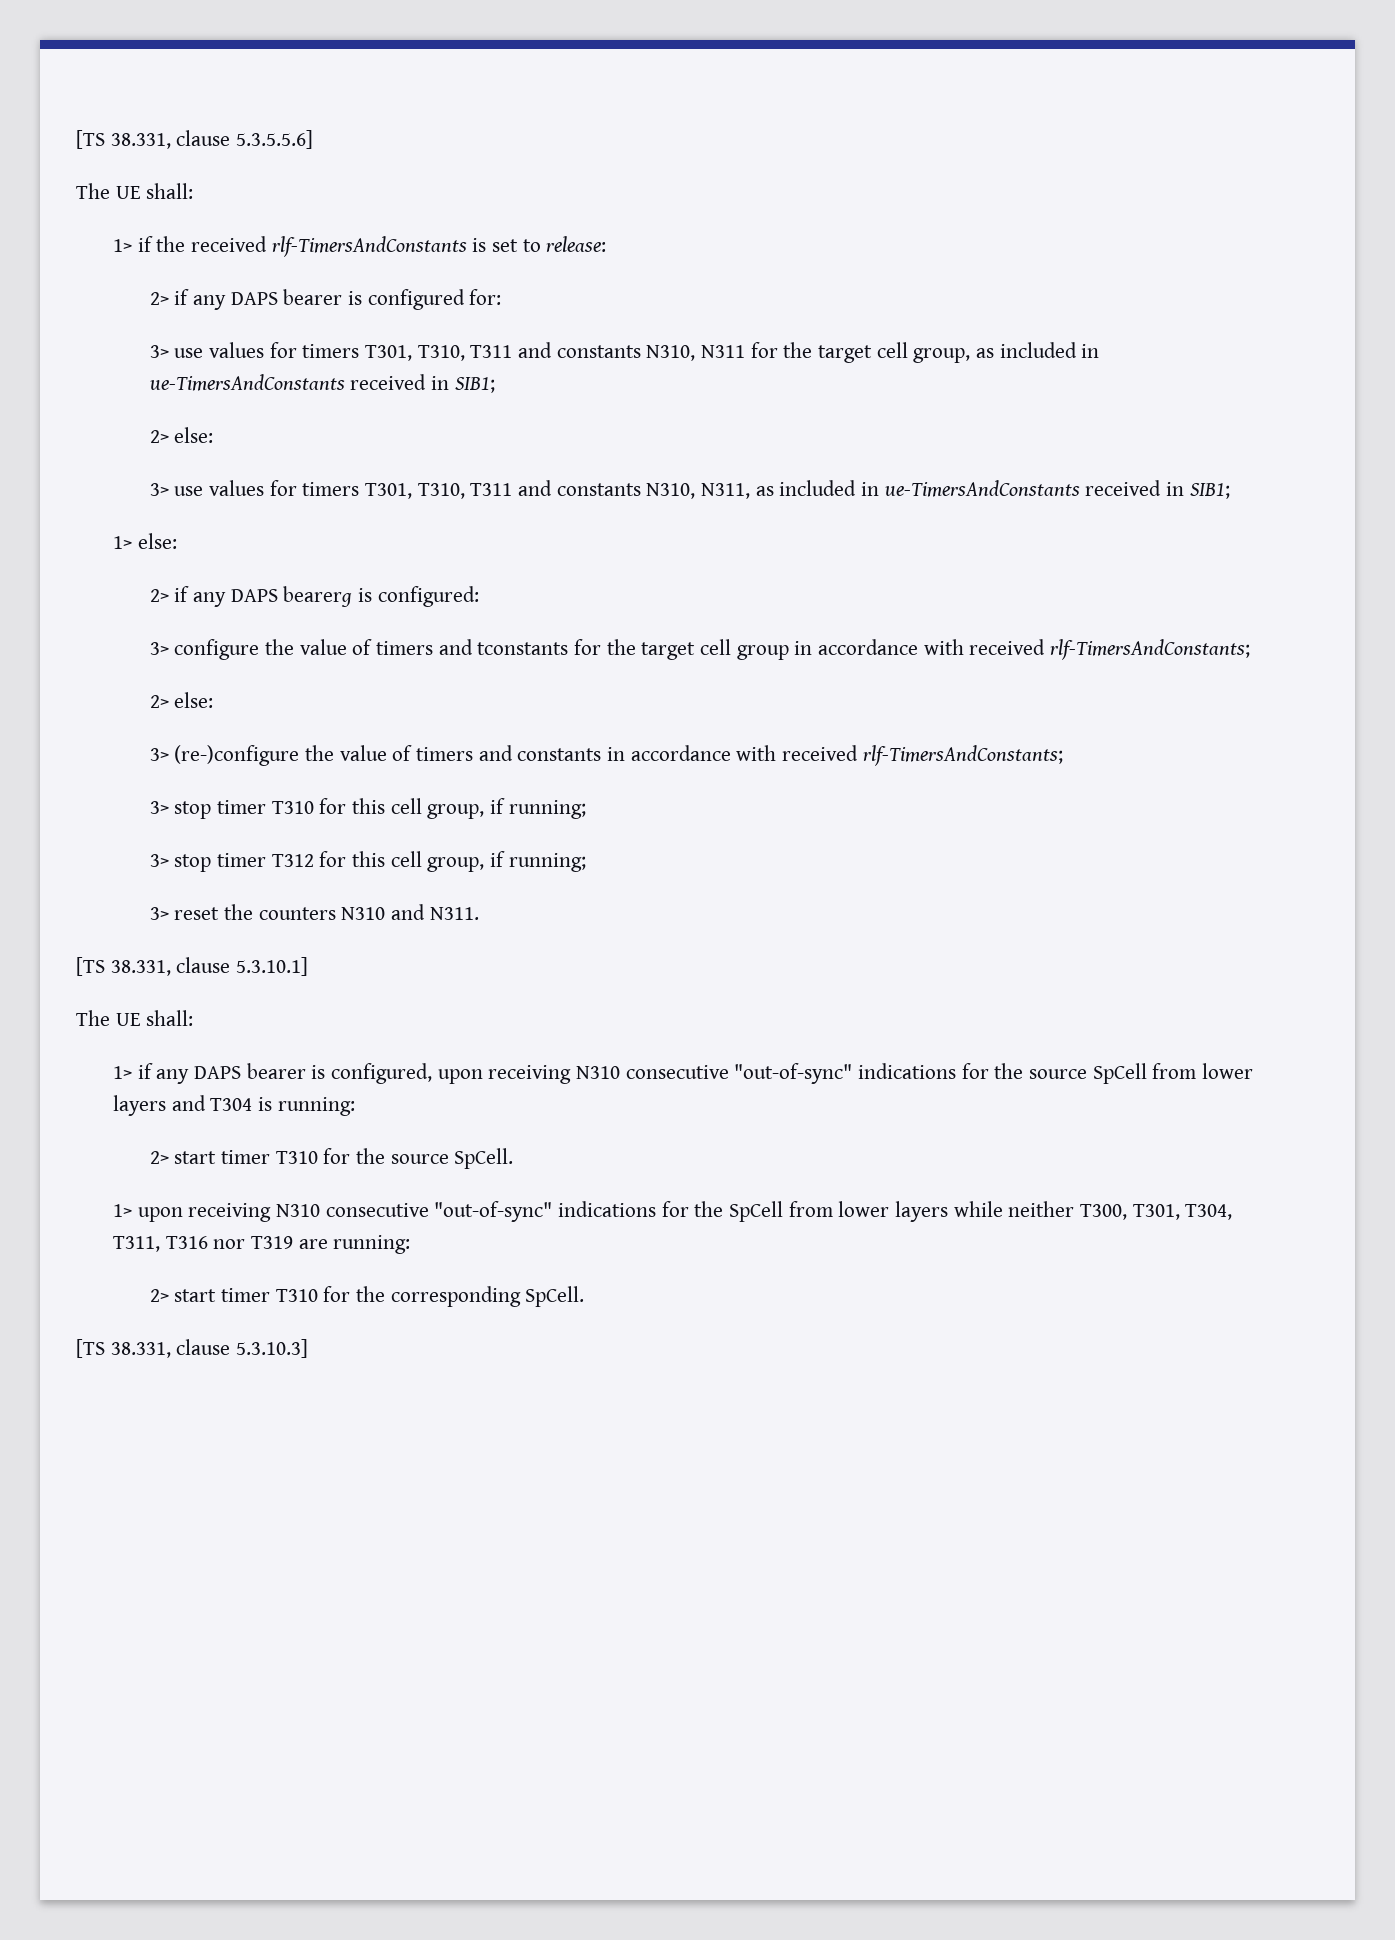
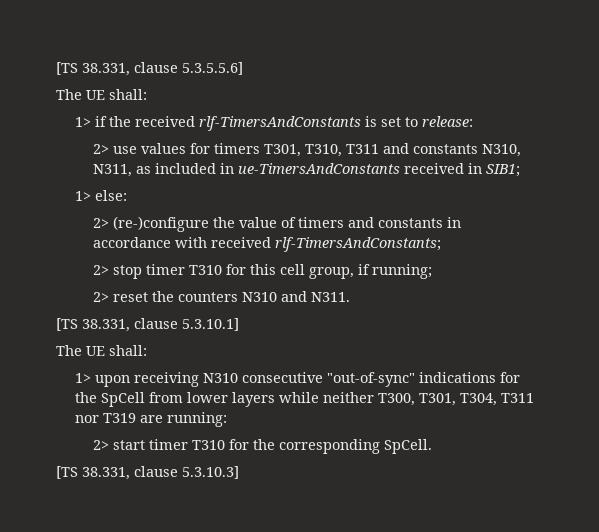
- 2> if any DAPS bearer is configured for:
- 3> use values for timers T301, T310, T311 and constants N310, N311 for the target cell group, as included in ue-TimersAndConstants received in SIB1;
- 2> else:
- 3> use values for timers T301, T310, T311 and constants N310, N311, as included in ue-TimersAndConstants received in SIB1;
+ 2> use values for timers T301, T310, T311 and constants N310, N311, as included in ue-TimersAndConstants received in SIB1;
- 2> if any DAPS bearerg is configured:
- 3> configure the value of timers and tconstants for the target cell group in accordance with received rlf-TimersAndConstants;
- 2> else:
- 3> (re-)configure the value of timers and constants in accordance with received rlf-TimersAndConstants;
+ 2> (re-)configure the value of timers and constants in accordance with received rlf-TimersAndConstants;
- 3> stop timer T310 for this cell group, if running;
+ 2> stop timer T310 for this cell group, if running;
- 3> stop timer T312 for this cell group, if running;
- 3> reset the counters N310 and N311.
+ 2> reset the counters N310 and N311.
- 1> if any DAPS bearer is configured, upon receiving N310 consecutive "out-of-sync" indications for the source SpCell from lower layers and T304 is running:
- 2> start timer T310 for the source SpCell.
- 1> upon receiving N310 consecutive "out-of-sync" indications for the SpCell from lower layers while neither T300, T301, T304, T311, T316 nor T319 are running:
+ 1> upon receiving N310 consecutive "out-of-sync" indications for the SpCell from lower layers while neither T300, T301, T304, T311 nor T319 are running:

